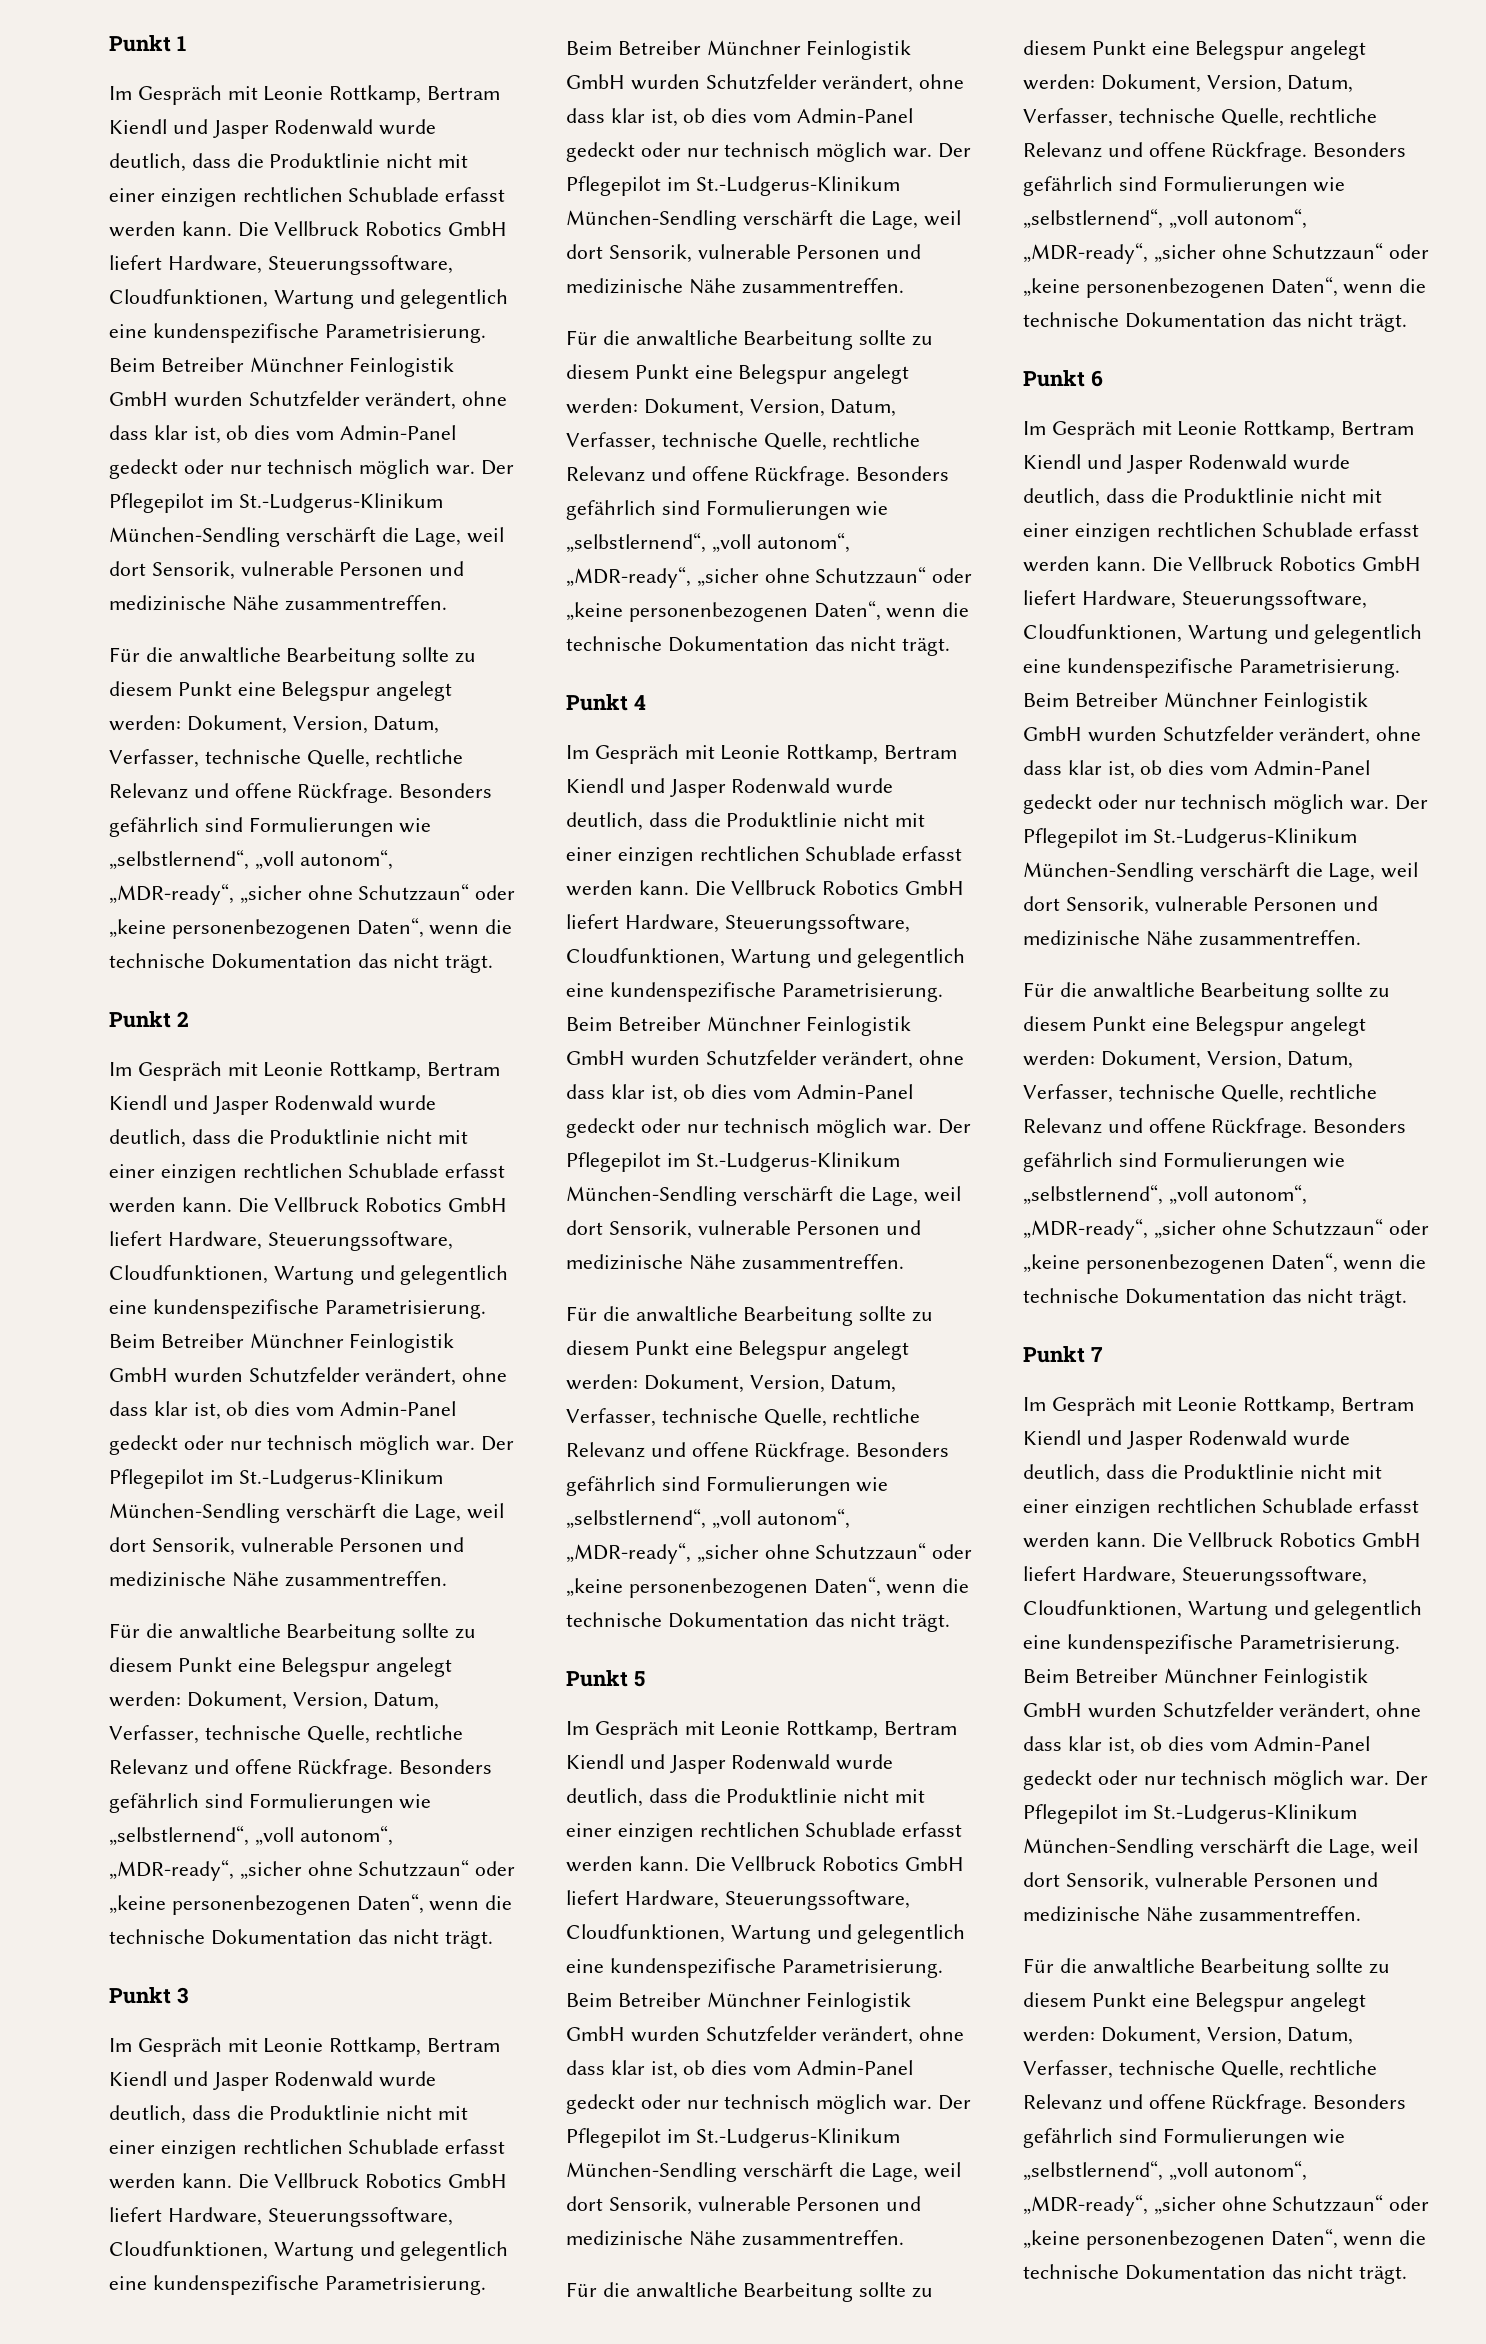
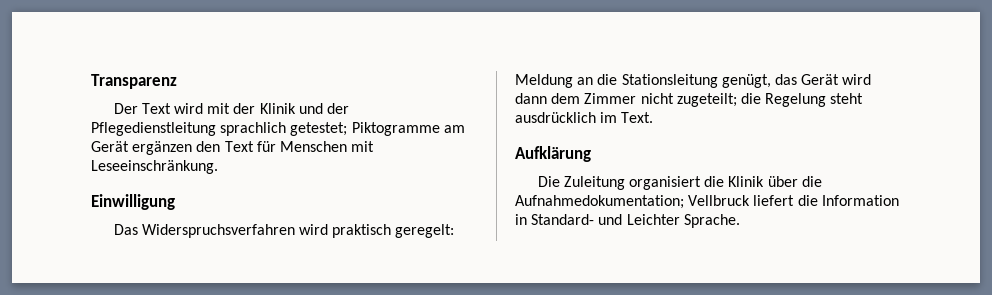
- Punkt 1
- Im Gespräch mit Leonie Rottkamp, Bertram Kiendl und Jasper Rodenwald wurde deutlich, dass die Produktlinie nicht mit einer einzigen rechtlichen Schublade erfasst werden kann. Die Vellbruck Robotics GmbH liefert Hardware, Steuerungssoftware, Cloudfunktionen, Wartung und gelegentlich eine kundenspezifische Parametrisierung. Beim Betreiber Münchner Feinlogistik GmbH wurden Schutzfelder verändert, ohne dass klar ist, ob dies vom Admin-Panel gedeckt oder nur technisch möglich war. Der Pflegepilot im St.-Ludgerus-Klinikum München-Sendling verschärft die Lage, weil dort Sensorik, vulnerable Personen und medizinische Nähe zusammentreffen.
- Für die anwaltliche Bearbeitung sollte zu diesem Punkt eine Belegspur angelegt werden: Dokument, Version, Datum, Verfasser, technische Quelle, rechtliche Relevanz und offene Rückfrage. Besonders gefährlich sind Formulierungen wie „selbstlernend“, „voll autonom“, „MDR-ready“, „sicher ohne Schutzzaun“ oder „keine personenbezogenen Daten“, wenn die technische Dokumentation das nicht trägt.
- Punkt 2
- Im Gespräch mit Leonie Rottkamp, Bertram Kiendl und Jasper Rodenwald wurde deutlich, dass die Produktlinie nicht mit einer einzigen rechtlichen Schublade erfasst werden kann. Die Vellbruck Robotics GmbH liefert Hardware, Steuerungssoftware, Cloudfunktionen, Wartung und gelegentlich eine kundenspezifische Parametrisierung. Beim Betreiber Münchner Feinlogistik GmbH wurden Schutzfelder verändert, ohne dass klar ist, ob dies vom Admin-Panel gedeckt oder nur technisch möglich war. Der Pflegepilot im St.-Ludgerus-Klinikum München-Sendling verschärft die Lage, weil dort Sensorik, vulnerable Personen und medizinische Nähe zusammentreffen.
- Für die anwaltliche Bearbeitung sollte zu diesem Punkt eine Belegspur angelegt werden: Dokument, Version, Datum, Verfasser, technische Quelle, rechtliche Relevanz und offene Rückfrage. Besonders gefährlich sind Formulierungen wie „selbstlernend“, „voll autonom“, „MDR-ready“, „sicher ohne Schutzzaun“ oder „keine personenbezogenen Daten“, wenn die technische Dokumentation das nicht trägt.
- Punkt 3
- Im Gespräch mit Leonie Rottkamp, Bertram Kiendl und Jasper Rodenwald wurde deutlich, dass die Produktlinie nicht mit einer einzigen rechtlichen Schublade erfasst werden kann. Die Vellbruck Robotics GmbH liefert Hardware, Steuerungssoftware, Cloudfunktionen, Wartung und gelegentlich eine kundenspezifische Parametrisierung. Beim Betreiber Münchner Feinlogistik GmbH wurden Schutzfelder verändert, ohne dass klar ist, ob dies vom Admin-Panel gedeckt oder nur technisch möglich war. Der Pflegepilot im St.-Ludgerus-Klinikum München-Sendling verschärft die Lage, weil dort Sensorik, vulnerable Personen und medizinische Nähe zusammentreffen.
- Für die anwaltliche Bearbeitung sollte zu diesem Punkt eine Belegspur angelegt werden: Dokument, Version, Datum, Verfasser, technische Quelle, rechtliche Relevanz und offene Rückfrage. Besonders gefährlich sind Formulierungen wie „selbstlernend“, „voll autonom“, „MDR-ready“, „sicher ohne Schutzzaun“ oder „keine personenbezogenen Daten“, wenn die technische Dokumentation das nicht trägt.
- Punkt 4
- Im Gespräch mit Leonie Rottkamp, Bertram Kiendl und Jasper Rodenwald wurde deutlich, dass die Produktlinie nicht mit einer einzigen rechtlichen Schublade erfasst werden kann. Die Vellbruck Robotics GmbH liefert Hardware, Steuerungssoftware, Cloudfunktionen, Wartung und gelegentlich eine kundenspezifische Parametrisierung. Beim Betreiber Münchner Feinlogistik GmbH wurden Schutzfelder verändert, ohne dass klar ist, ob dies vom Admin-Panel gedeckt oder nur technisch möglich war. Der Pflegepilot im St.-Ludgerus-Klinikum München-Sendling verschärft die Lage, weil dort Sensorik, vulnerable Personen und medizinische Nähe zusammentreffen.
- Für die anwaltliche Bearbeitung sollte zu diesem Punkt eine Belegspur angelegt werden: Dokument, Version, Datum, Verfasser, technische Quelle, rechtliche Relevanz und offene Rückfrage. Besonders gefährlich sind Formulierungen wie „selbstlernend“, „voll autonom“, „MDR-ready“, „sicher ohne Schutzzaun“ oder „keine personenbezogenen Daten“, wenn die technische Dokumentation das nicht trägt.
- Punkt 5
- Im Gespräch mit Leonie Rottkamp, Bertram Kiendl und Jasper Rodenwald wurde deutlich, dass die Produktlinie nicht mit einer einzigen rechtlichen Schublade erfasst werden kann. Die Vellbruck Robotics GmbH liefert Hardware, Steuerungssoftware, Cloudfunktionen, Wartung und gelegentlich eine kundenspezifische Parametrisierung. Beim Betreiber Münchner Feinlogistik GmbH wurden Schutzfelder verändert, ohne dass klar ist, ob dies vom Admin-Panel gedeckt oder nur technisch möglich war. Der Pflegepilot im St.-Ludgerus-Klinikum München-Sendling verschärft die Lage, weil dort Sensorik, vulnerable Personen und medizinische Nähe zusammentreffen.
- Für die anwaltliche Bearbeitung sollte zu diesem Punkt eine Belegspur angelegt werden: Dokument, Version, Datum, Verfasser, technische Quelle, rechtliche Relevanz und offene Rückfrage. Besonders gefährlich sind Formulierungen wie „selbstlernend“, „voll autonom“, „MDR-ready“, „sicher ohne Schutzzaun“ oder „keine personenbezogenen Daten“, wenn die technische Dokumentation das nicht trägt.
- Punkt 6
- Im Gespräch mit Leonie Rottkamp, Bertram Kiendl und Jasper Rodenwald wurde deutlich, dass die Produktlinie nicht mit einer einzigen rechtlichen Schublade erfasst werden kann. Die Vellbruck Robotics GmbH liefert Hardware, Steuerungssoftware, Cloudfunktionen, Wartung und gelegentlich eine kundenspezifische Parametrisierung. Beim Betreiber Münchner Feinlogistik GmbH wurden Schutzfelder verändert, ohne dass klar ist, ob dies vom Admin-Panel gedeckt oder nur technisch möglich war. Der Pflegepilot im St.-Ludgerus-Klinikum München-Sendling verschärft die Lage, weil dort Sensorik, vulnerable Personen und medizinische Nähe zusammentreffen.
- Für die anwaltliche Bearbeitung sollte zu diesem Punkt eine Belegspur angelegt werden: Dokument, Version, Datum, Verfasser, technische Quelle, rechtliche Relevanz und offene Rückfrage. Besonders gefährlich sind Formulierungen wie „selbstlernend“, „voll autonom“, „MDR-ready“, „sicher ohne Schutzzaun“ oder „keine personenbezogenen Daten“, wenn die technische Dokumentation das nicht trägt.
- Punkt 7
- Im Gespräch mit Leonie Rottkamp, Bertram Kiendl und Jasper Rodenwald wurde deutlich, dass die Produktlinie nicht mit einer einzigen rechtlichen Schublade erfasst werden kann. Die Vellbruck Robotics GmbH liefert Hardware, Steuerungssoftware, Cloudfunktionen, Wartung und gelegentlich eine kundenspezifische Parametrisierung. Beim Betreiber Münchner Feinlogistik GmbH wurden Schutzfelder verändert, ohne dass klar ist, ob dies vom Admin-Panel gedeckt oder nur technisch möglich war. Der Pflegepilot im St.-Ludgerus-Klinikum München-Sendling verschärft die Lage, weil dort Sensorik, vulnerable Personen und medizinische Nähe zusammentreffen.
- Für die anwaltliche Bearbeitung sollte zu diesem Punkt eine Belegspur angelegt werden: Dokument, Version, Datum, Verfasser, technische Quelle, rechtliche Relevanz und offene Rückfrage. Besonders gefährlich sind Formulierungen wie „selbstlernend“, „voll autonom“, „MDR-ready“, „sicher ohne Schutzzaun“ oder „keine personenbezogenen Daten“, wenn die technische Dokumentation das nicht trägt.
+ Transparenz
+ Der Text wird mit der Klinik und der Pflegedienstleitung sprachlich getestet; Piktogramme am Gerät ergänzen den Text für Menschen mit Leseeinschränkung.
+ Einwilligung
+ Das Widerspruchsverfahren wird praktisch geregelt: Meldung an die Stationsleitung genügt, das Gerät wird dann dem Zimmer nicht zugeteilt; die Regelung steht ausdrücklich im Text.
+ Aufklärung
+ Die Zuleitung organisiert die Klinik über die Aufnahmedokumentation; Vellbruck liefert die Information in Standard- und Leichter Sprache.

